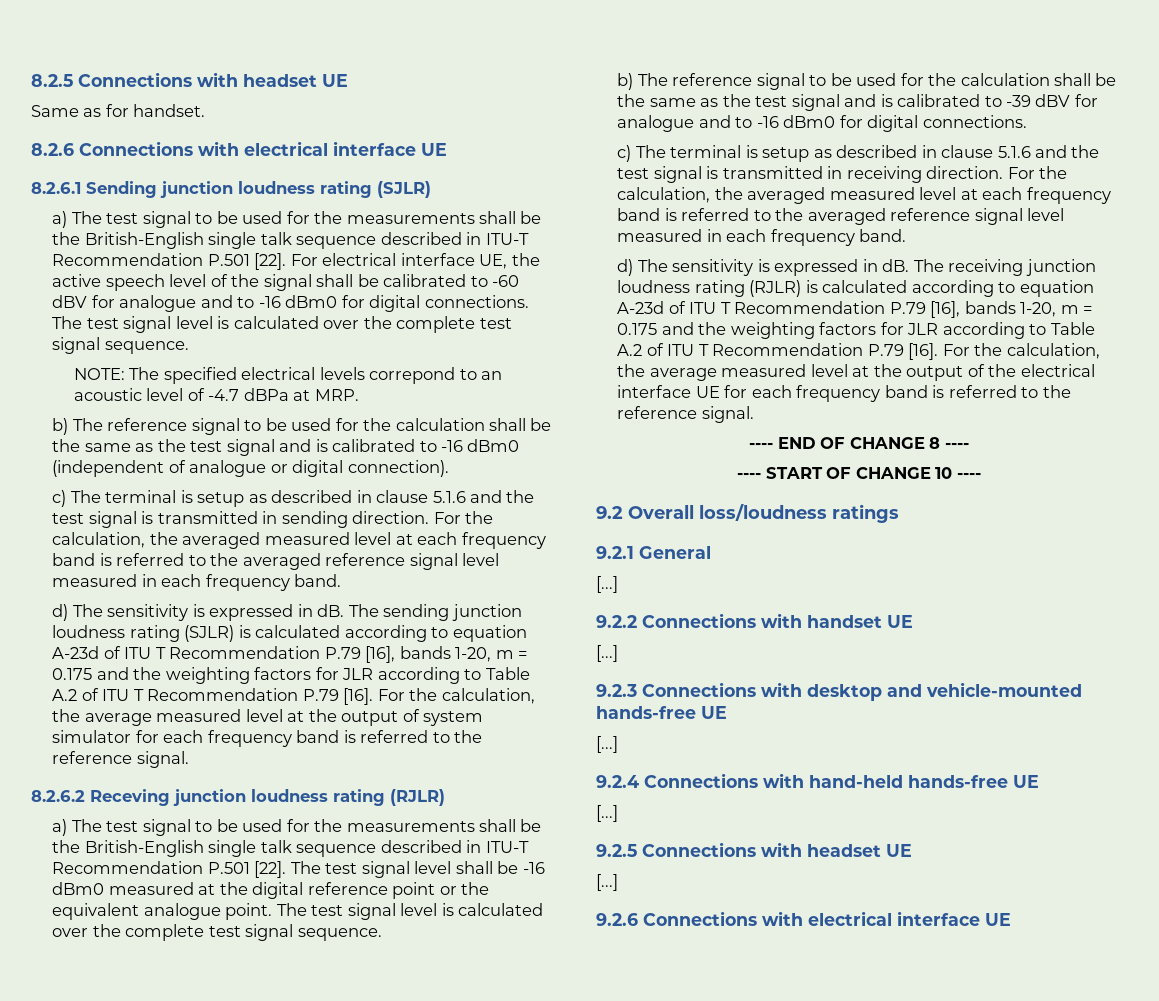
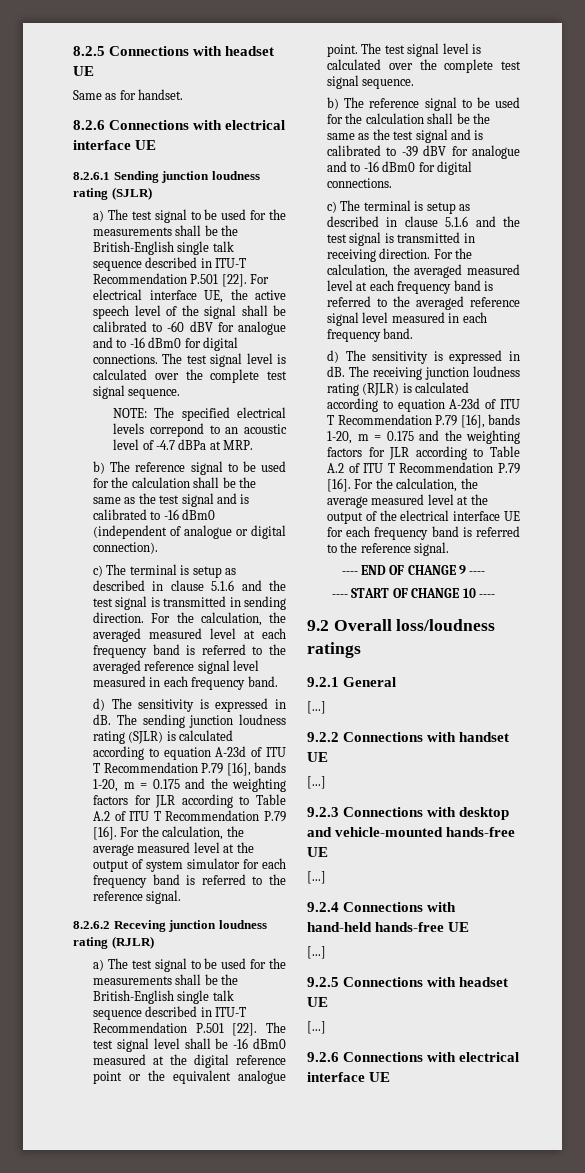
- ---- END OF CHANGE 8 ----
+ ---- END OF CHANGE 9 ----

